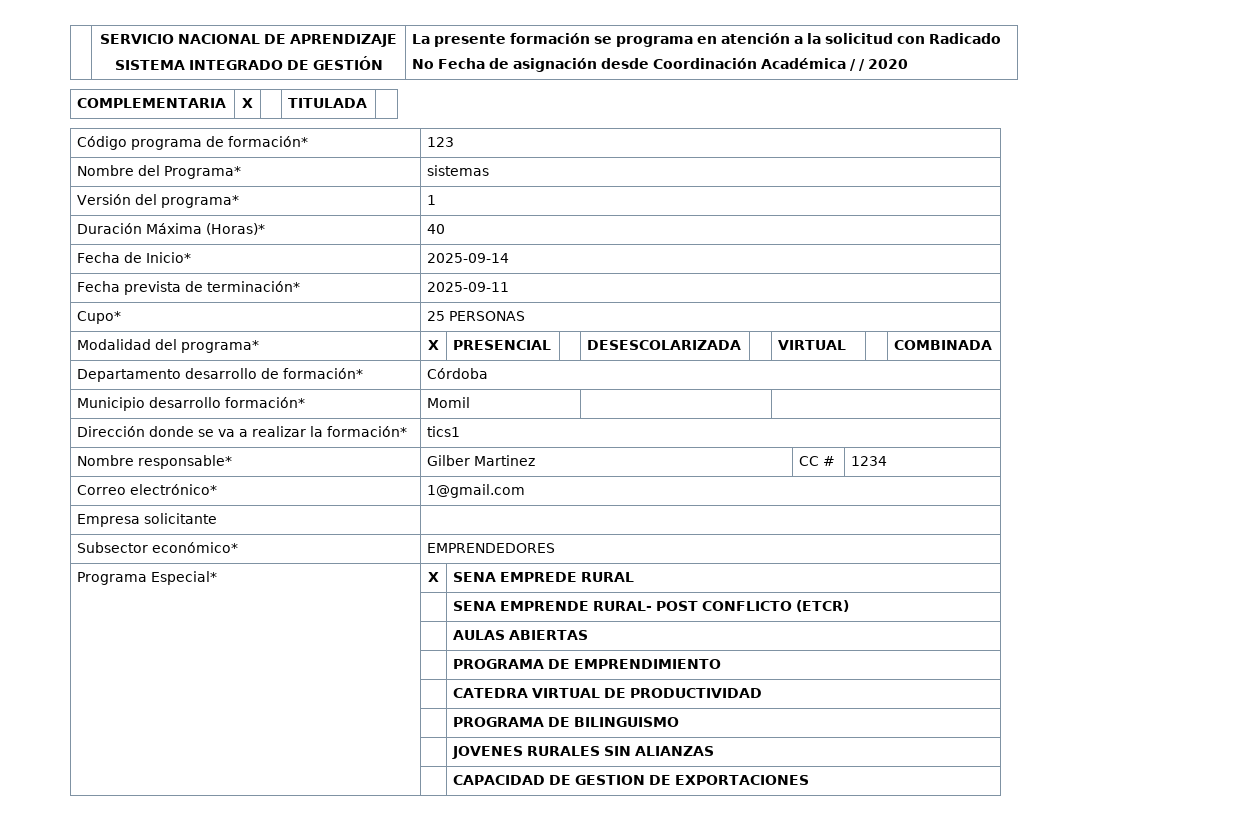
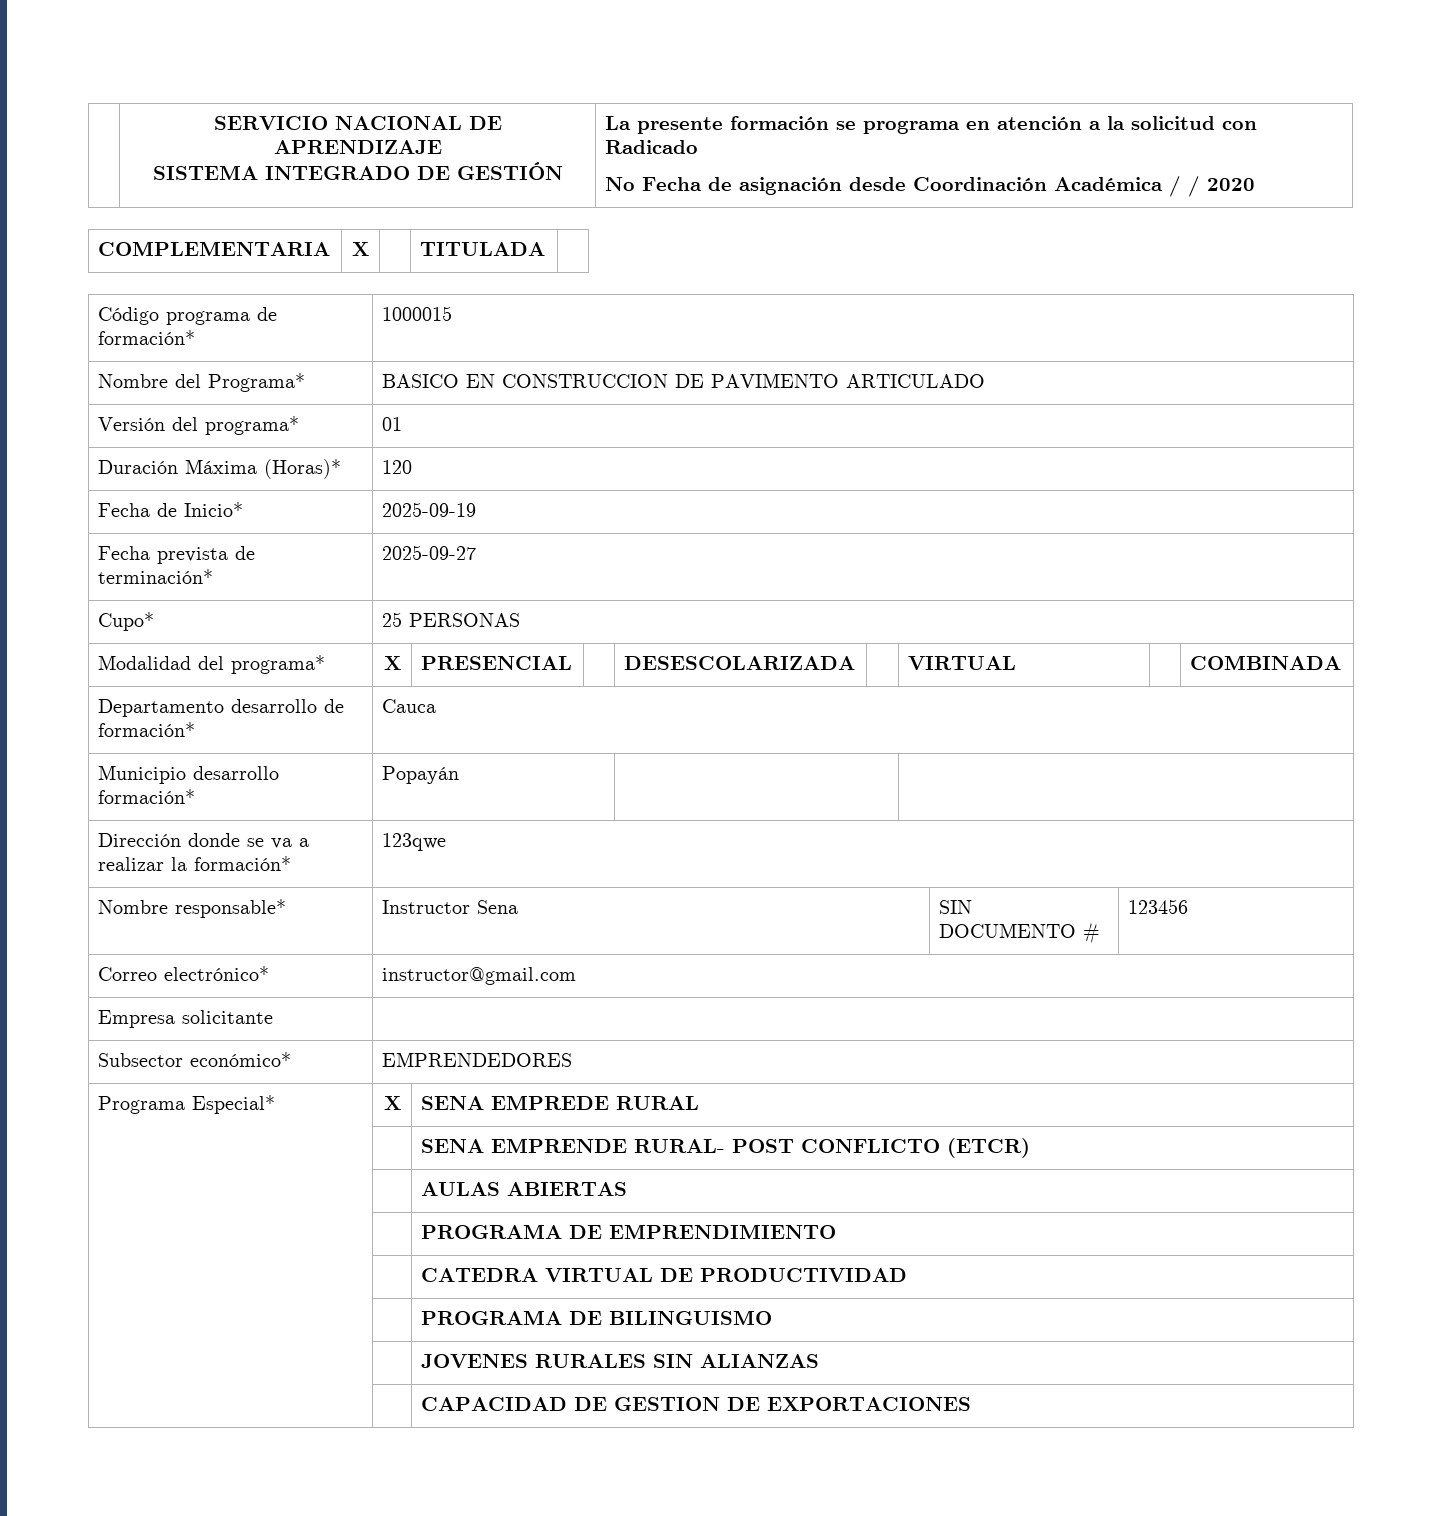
- Código programa de formación* | 123
+ Código programa de formación* | 1000015
- Nombre del Programa* | sistemas
+ Nombre del Programa* | BASICO EN CONSTRUCCION DE PAVIMENTO ARTICULADO
- Versión del programa* | 1
+ Versión del programa* | 01
- Duración Máxima (Horas)* | 40
+ Duración Máxima (Horas)* | 120
- Fecha de Inicio* | 2025-09-14
+ Fecha de Inicio* | 2025-09-19
- Fecha prevista de terminación* | 2025-09-11
+ Fecha prevista de terminación* | 2025-09-27
- Departamento desarrollo de formación* | Córdoba
+ Departamento desarrollo de formación* | Cauca
- Municipio desarrollo formación* | Momil | |
+ Municipio desarrollo formación* | Popayán | |
- Dirección donde se va a realizar la formación* | tics1
+ Dirección donde se va a realizar la formación* | 123qwe
- Nombre responsable* | Gilber Martinez | CC # | 1234
+ Nombre responsable* | Instructor Sena | SIN DOCUMENTO # | 123456
- Correo electrónico* | 1@gmail.com
+ Correo electrónico* | instructor@gmail.com

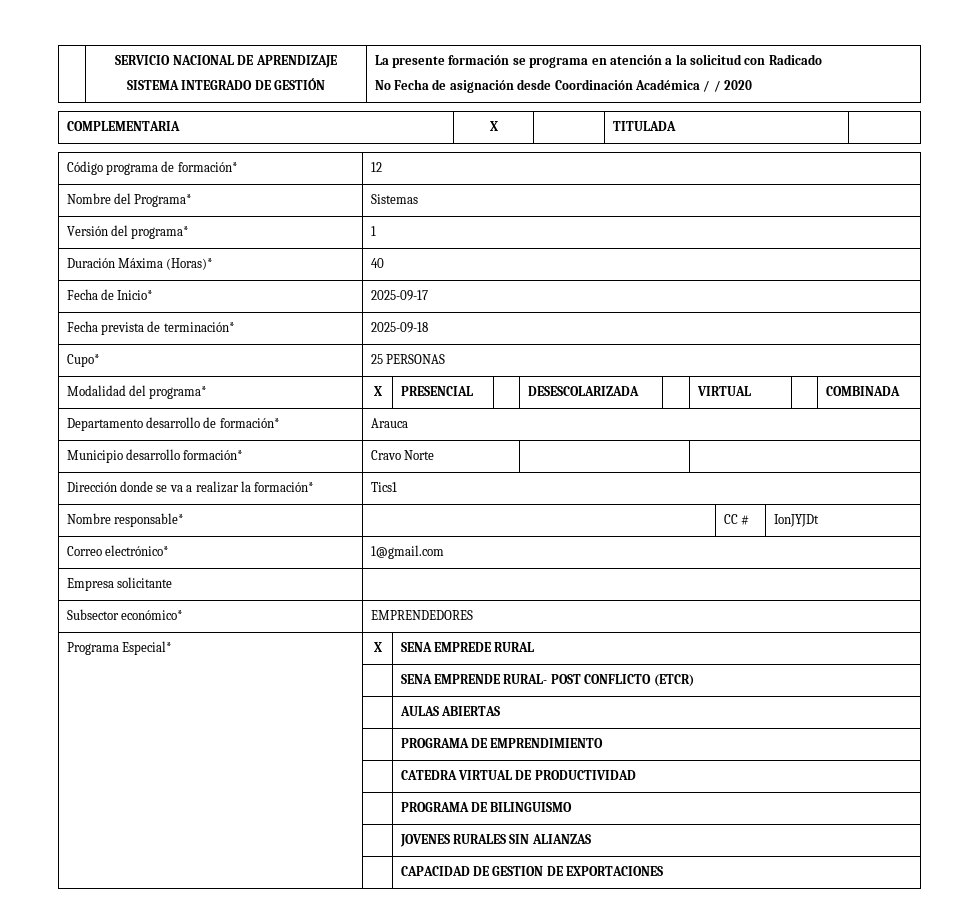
- Código programa de formación* | 1000015
+ Código programa de formación* | 12
- Nombre del Programa* | BASICO EN CONSTRUCCION DE PAVIMENTO ARTICULADO
+ Nombre del Programa* | Sistemas
- Versión del programa* | 01
+ Versión del programa* | 1
- Duración Máxima (Horas)* | 120
+ Duración Máxima (Horas)* | 40
- Fecha de Inicio* | 2025-09-19
+ Fecha de Inicio* | 2025-09-17
- Fecha prevista de terminación* | 2025-09-27
+ Fecha prevista de terminación* | 2025-09-18
- Departamento desarrollo de formación* | Cauca
+ Departamento desarrollo de formación* | Arauca
- Municipio desarrollo formación* | Popayán | |
+ Municipio desarrollo formación* | Cravo Norte | |
- Dirección donde se va a realizar la formación* | 123qwe
+ Dirección donde se va a realizar la formación* | Tics1
- Nombre responsable* | Instructor Sena | SIN DOCUMENTO # | 123456
+ Nombre responsable* | | CC # | IonJYJDt
- Correo electrónico* | instructor@gmail.com
+ Correo electrónico* | 1@gmail.com

